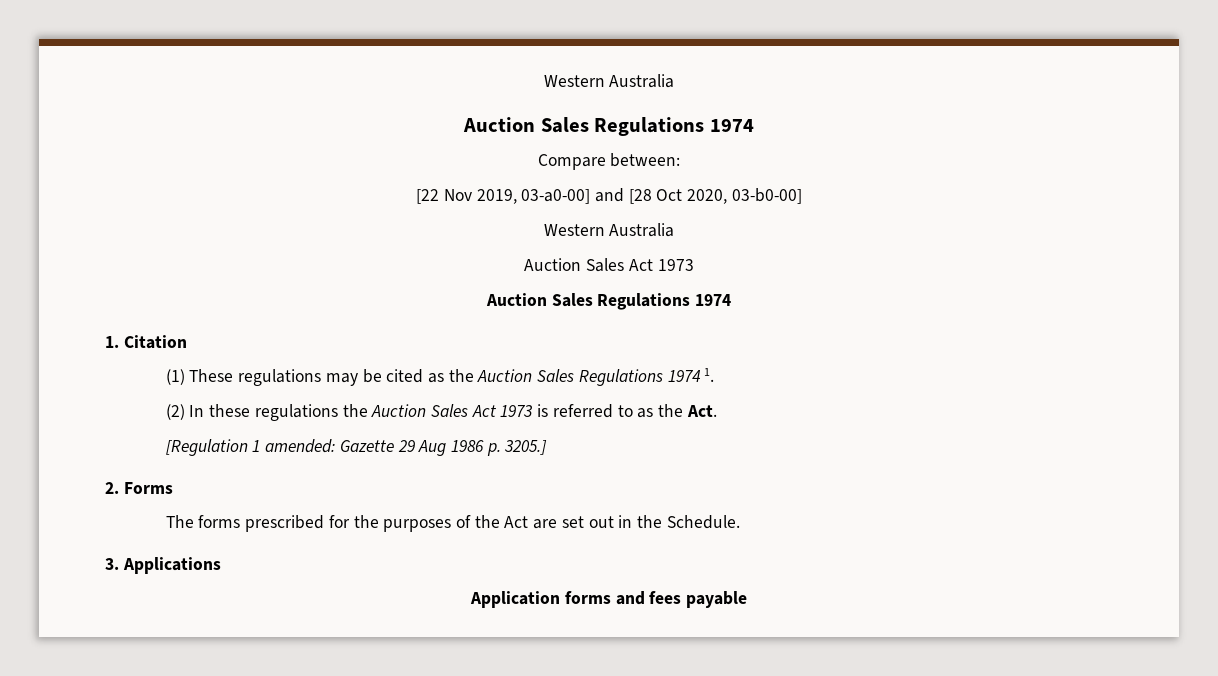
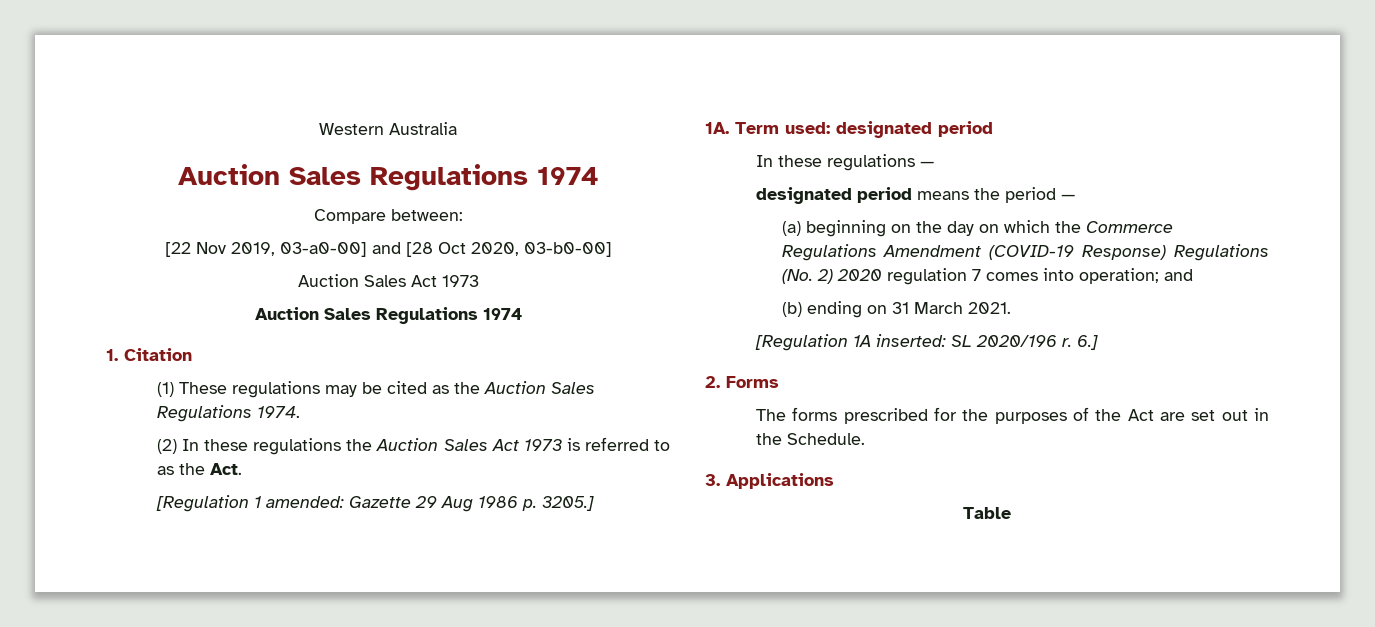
  [22 Nov 2019, 03-a0-00] and [28 Oct 2020, 03-b0-00]
- Western Australia
- (1) These regulations may be cited as the Auction Sales Regulations 1974 1.
+ (1) These regulations may be cited as the Auction Sales Regulations 1974.
+ 1A. Term used: designated period
+ In these regulations —
+ designated period means the period —
+ (a) beginning on the day on which the Commerce Regulations Amendment (COVID-19 Response) Regulations (No. 2) 2020 regulation 7 comes into operation; and
+ (b) ending on 31 March 2021.
+ [Regulation 1A inserted: SL 2020/196 r. 6.]
- Application forms and fees payable
+ Table

